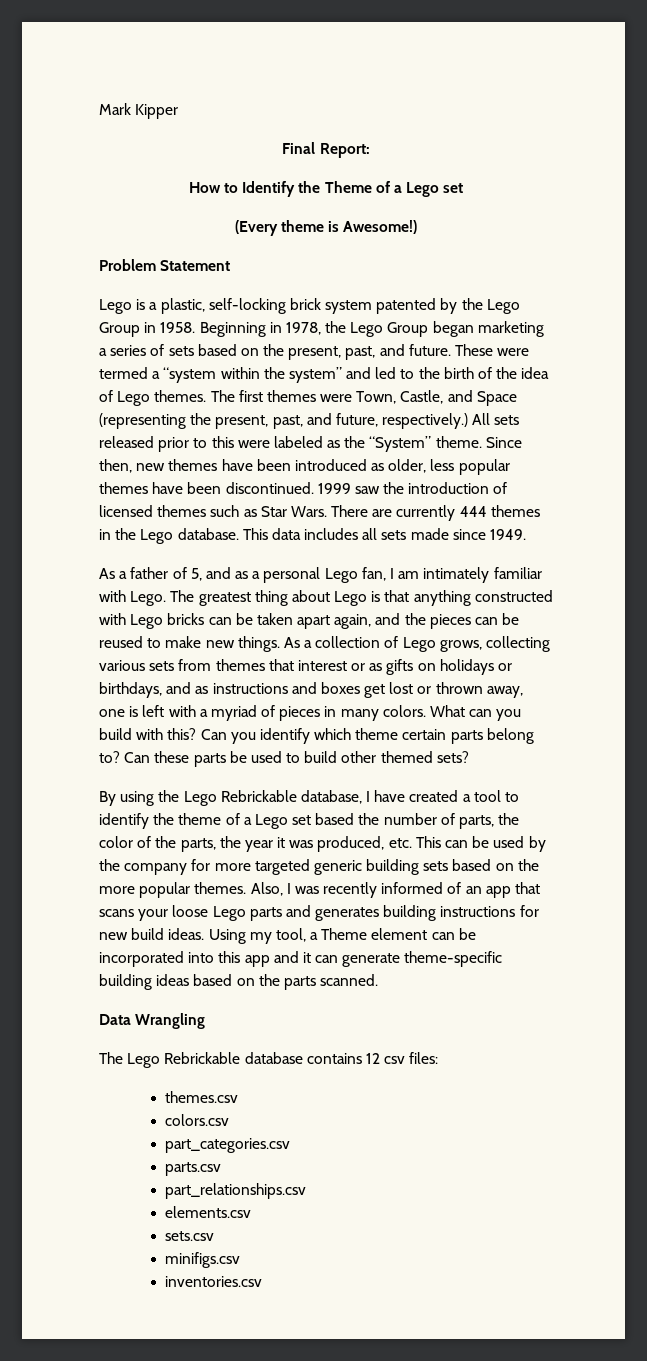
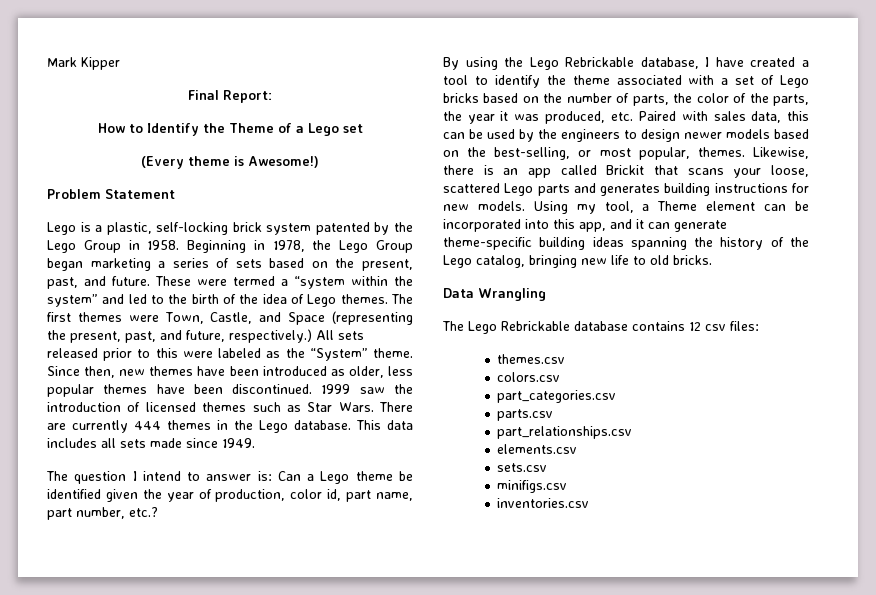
- As a father of 5, and as a personal Lego fan, I am intimately familiar with Lego. The greatest thing about Lego is that anything constructed with Lego bricks can be taken apart again, and the pieces can be reused to make new things. As a collection of Lego grows, collecting various sets from themes that interest or as gifts on holidays or birthdays, and as instructions and boxes get lost or thrown away, one is left with a myriad of pieces in many colors. What can you build with this? Can you identify which theme certain parts belong to? Can these parts be used to build other themed sets?
+ The question I intend to answer is: Can a Lego theme be identified given the year of production, color id, part name, part number, etc.?
- By using the Lego Rebrickable database, I have created a tool to identify the theme of a Lego set based the number of parts, the color of the parts, the year it was produced, etc. This can be used by the company for more targeted generic building sets based on the more popular themes. Also, I was recently informed of an app that scans your loose Lego parts and generates building instructions for new build ideas.
+ By using the Lego Rebrickable database, I have created a tool to identify the theme associated with a set of Lego bricks based on the number of parts, the color of the parts, the year it was produced, etc. Paired with sales data, this can be used by the engineers to design newer models based on the best-selling, or most popular, themes. Likewise, there is an app called Brickit that scans your loose, scattered Lego parts and generates building instructions for new models.
- Using my tool, a Theme element can be incorporated into this app and it can generate theme-specific building ideas based on the parts scanned.
+ Using my tool, a Theme element can be incorporated into this app, and it can generate theme-specific building ideas spanning the history of the Lego catalog, bringing new life to old bricks.

